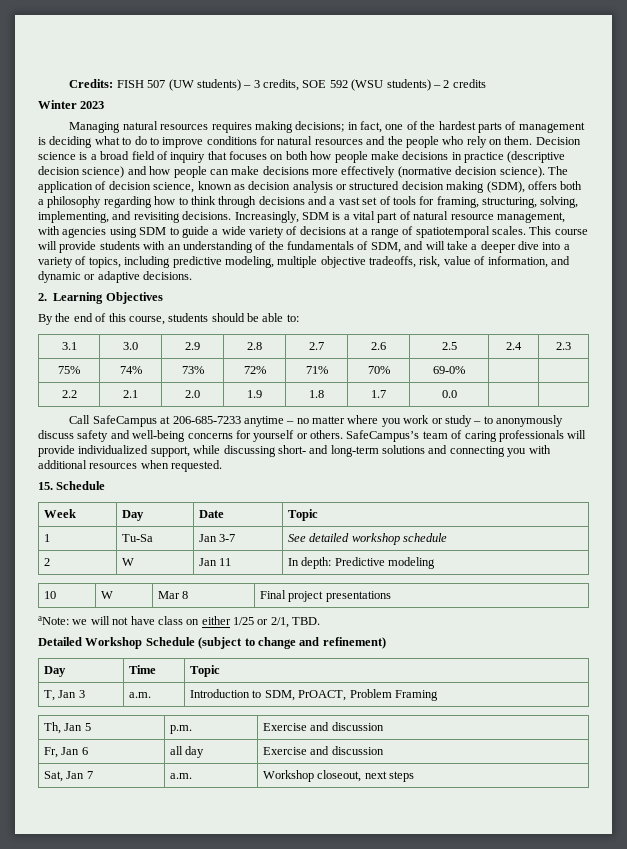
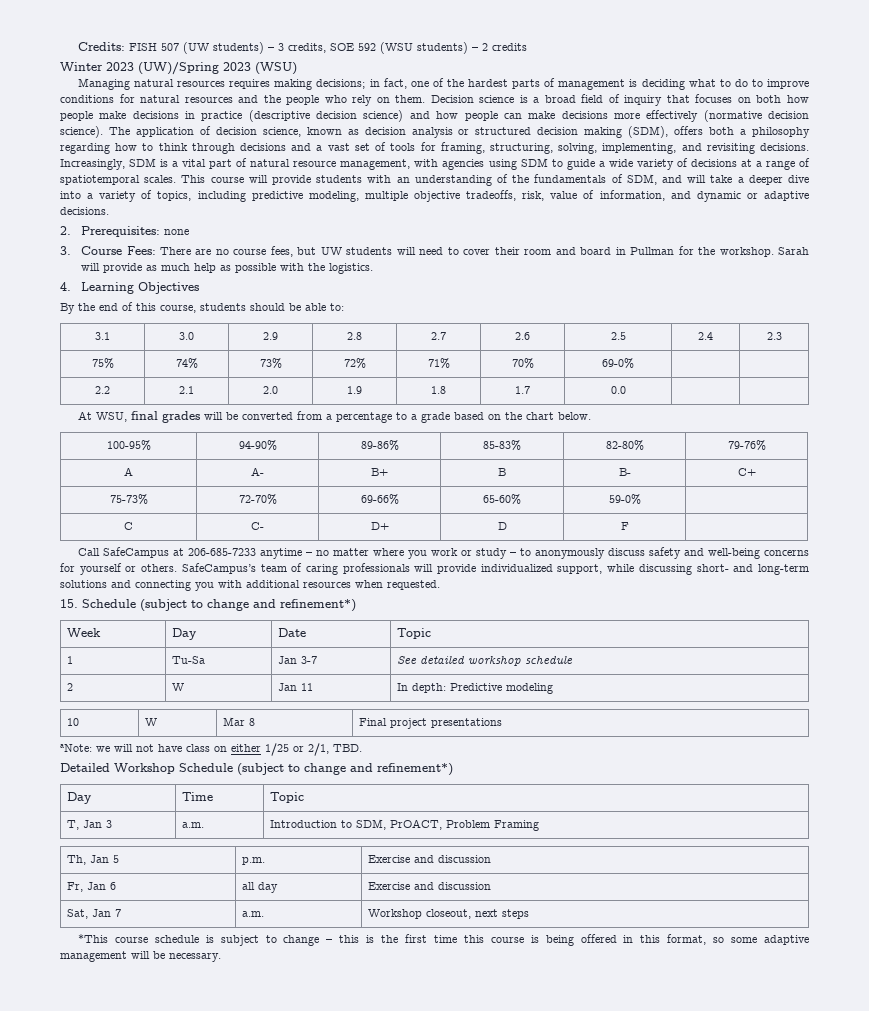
- Winter 2023
+ Winter 2023 (UW)/Spring 2023 (WSU)
- 2. Learning Objectives
+ 2. Prerequisites: none
+ 3. Course Fees: There are no course fees, but UW students will need to cover their room and board in Pullman for the workshop. Sarah will provide as much help as possible with the logistics.
+ 4. Learning Objectives
+ At WSU, final grades will be converted from a percentage to a grade based on the chart below.
+ 100-95% | 94-90% | 89-86% | 85-83% | 82-80% | 79-76%
+ A | A- | B+ | B | B- | C+
+ 75-73% | 72-70% | 69-66% | 65-60% | 59-0% |
+ C | C- | D+ | D | F |
- 15. Schedule
+ 15. Schedule (subject to change and refinement*)
- Detailed Workshop Schedule (subject to change and refinement)
+ Detailed Workshop Schedule (subject to change and refinement*)
+ *This course schedule is subject to change – this is the first time this course is being offered in this format, so some adaptive management will be necessary.

